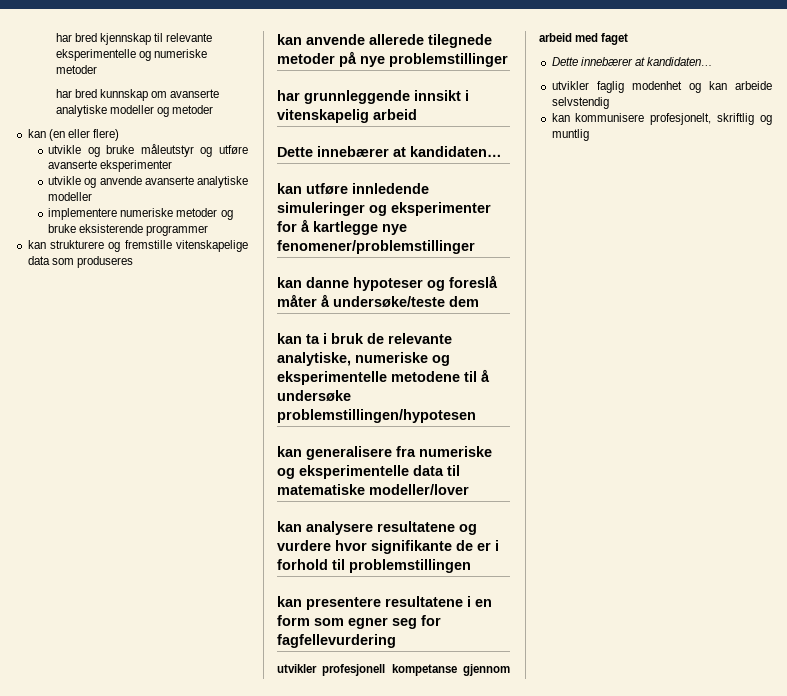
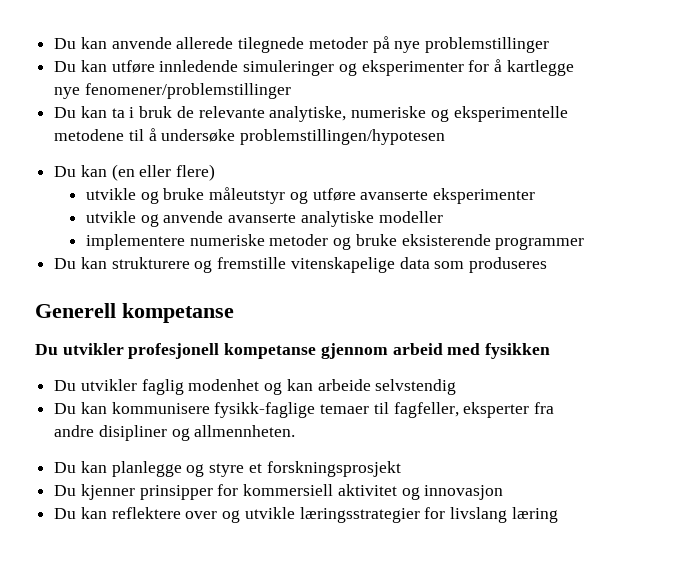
- har bred kjennskap til relevante eksperimentelle og numeriske metoder
- har bred kunnskap om avanserte analytiske modeller og metoder
- kan (en eller flere)
+ Du kan anvende allerede tilegnede metoder på nye problemstillinger
+ Du kan utføre innledende simuleringer og eksperimenter for å kartlegge nye fenomener/problemstillinger
+ Du kan ta i bruk de relevante analytiske, numeriske og eksperimentelle metodene til å undersøke problemstillingen/hypotesen
+ Du kan (en eller flere)
- kan strukturere og fremstille vitenskapelige data som produseres
+ Du kan strukturere og fremstille vitenskapelige data som produseres
- kan anvende allerede tilegnede metoder på nye problemstillinger
- har grunnleggende innsikt i vitenskapelig arbeid
- Dette innebærer at kandidaten…
- kan utføre innledende simuleringer og eksperimenter for å kartlegge nye fenomener/problemstillinger
- kan danne hypoteser og foreslå måter å undersøke/teste dem
- kan ta i bruk de relevante analytiske, numeriske og eksperimentelle metodene til å undersøke problemstillingen/hypotesen
- kan generalisere fra numeriske og eksperimentelle data til matematiske modeller/lover
- kan analysere resultatene og vurdere hvor signifikante de er i forhold til problemstillingen
- kan presentere resultatene i en form som egner seg for fagfellevurdering
- utvikler profesjonell kompetanse gjennom arbeid med faget
- Dette innebærer at kandidaten…
- utvikler faglig modenhet og kan arbeide selvstendig
+ Generell kompetanse
+ Du utvikler profesjonell kompetanse gjennom arbeid med fysikken
+ Du utvikler faglig modenhet og kan arbeide selvstendig
- kan kommunisere profesjonelt, skriftlig og muntlig
+ Du kan kommunisere fysikk-faglige temaer til fagfeller, eksperter fra andre disipliner og allmennheten.
+ Du kan planlegge og styre et forskningsprosjekt
+ Du kjenner prinsipper for kommersiell aktivitet og innovasjon
+ Du kan reflektere over og utvikle læringsstrategier for livslang læring

